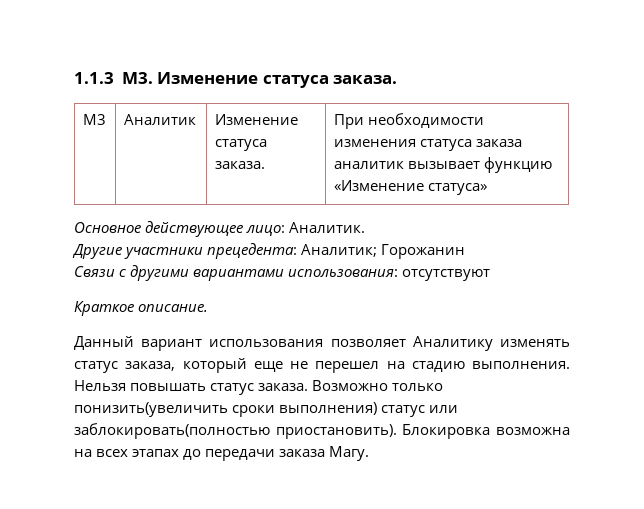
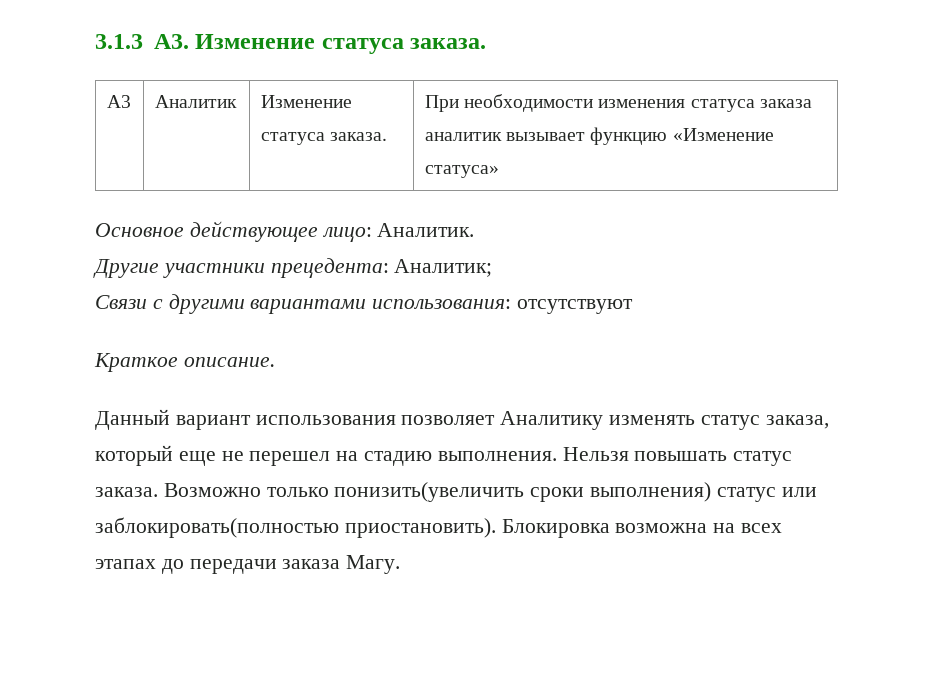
- 1.1.3 M3. Изменение статуса заказа.
+ 3.1.3 А3. Изменение статуса заказа.
- M3 | Аналитик | Изменение статуса заказа. | При необходимости изменения статуса заказа аналитик вызывает функцию «Изменение статуса»
+ А3 | Аналитик | Изменение статуса заказа. | При необходимости изменения статуса заказа аналитик вызывает функцию «Изменение статуса»
- Другие участники прецедента: Аналитик; Горожанин
+ Другие участники прецедента: Аналитик;

